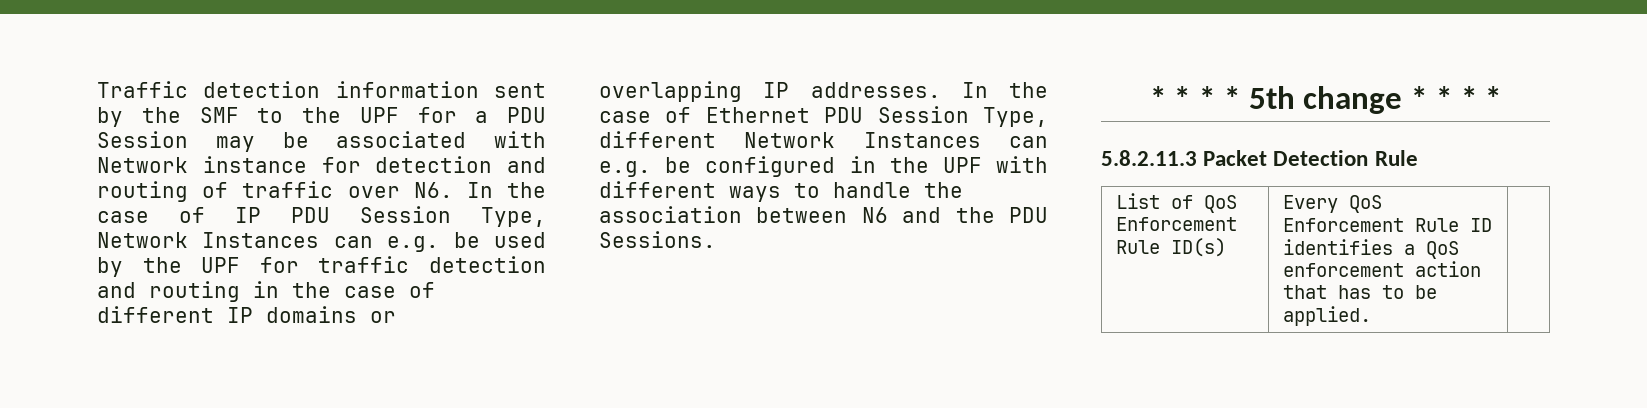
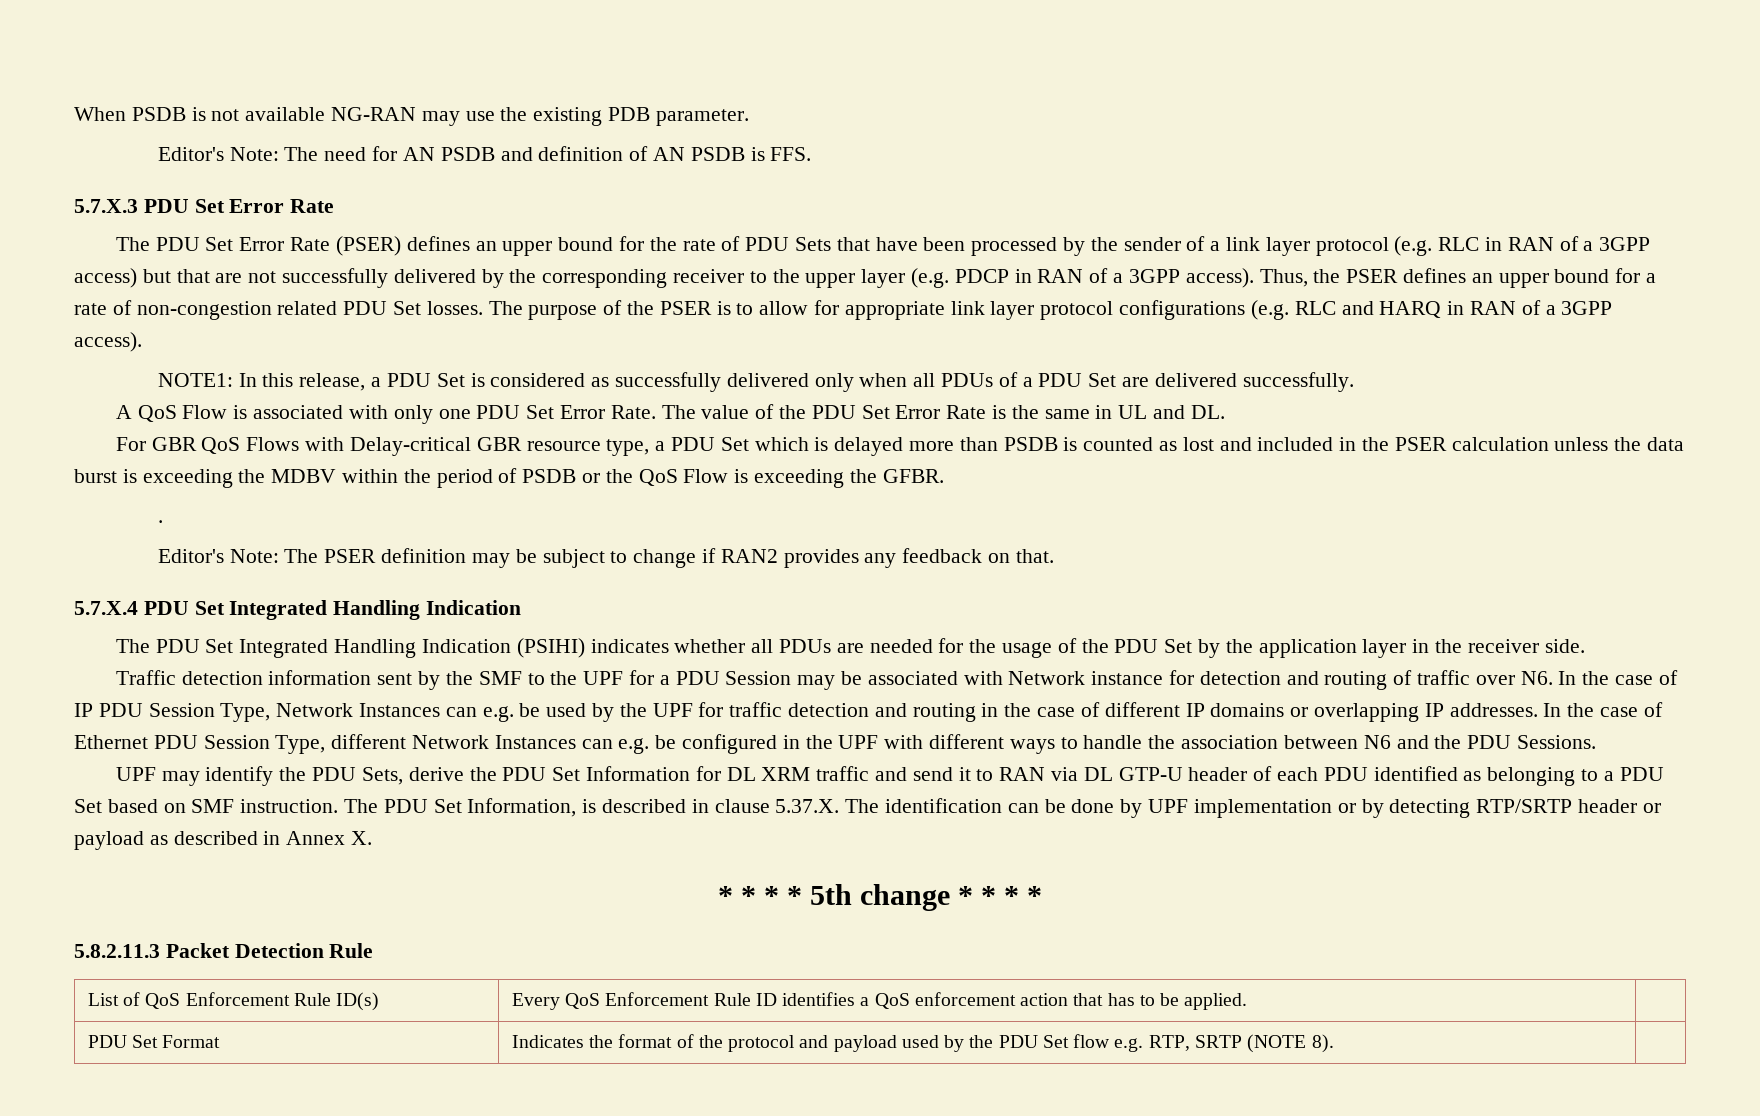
+ When PSDB is not available NG-RAN may use the existing PDB parameter.
+ Editor's Note: The need for AN PSDB and definition of AN PSDB is FFS.
+ 5.7.X.3 PDU Set Error Rate
+ The PDU Set Error Rate (PSER) defines an upper bound for the rate of PDU Sets that have been processed by the sender of a link layer protocol (e.g. RLC in RAN of a 3GPP access) but that are not successfully delivered by the corresponding receiver to the upper layer (e.g. PDCP in RAN of a 3GPP access). Thus, the PSER defines an upper bound for a rate of non-congestion related PDU Set losses. The purpose of the PSER is to allow for appropriate link layer protocol configurations (e.g. RLC and HARQ in RAN of a 3GPP access).
+ NOTE1: In this release, a PDU Set is considered as successfully delivered only when all PDUs of a PDU Set are delivered successfully.
+ A QoS Flow is associated with only one PDU Set Error Rate. The value of the PDU Set Error Rate is the same in UL and DL.
+ For GBR QoS Flows with Delay-critical GBR resource type, a PDU Set which is delayed more than PSDB is counted as lost and included in the PSER calculation unless the data burst is exceeding the MDBV within the period of PSDB or the QoS Flow is exceeding the GFBR.
+ .
+ Editor's Note: The PSER definition may be subject to change if RAN2 provides any feedback on that.
+ 5.7.X.4 PDU Set Integrated Handling Indication
+ The PDU Set Integrated Handling Indication (PSIHI) indicates whether all PDUs are needed for the usage of the PDU Set by the application layer in the receiver side.
+ UPF may identify the PDU Sets, derive the PDU Set Information for DL XRM traffic and send it to RAN via DL GTP-U header of each PDU identified as belonging to a PDU Set based on SMF instruction. The PDU Set Information, is described in clause 5.37.X. The identification can be done by UPF implementation or by detecting RTP/SRTP header or payload as described in Annex X.
+ PDU Set Format | Indicates the format of the protocol and payload used by the PDU Set flow e.g. RTP, SRTP (NOTE 8). |

